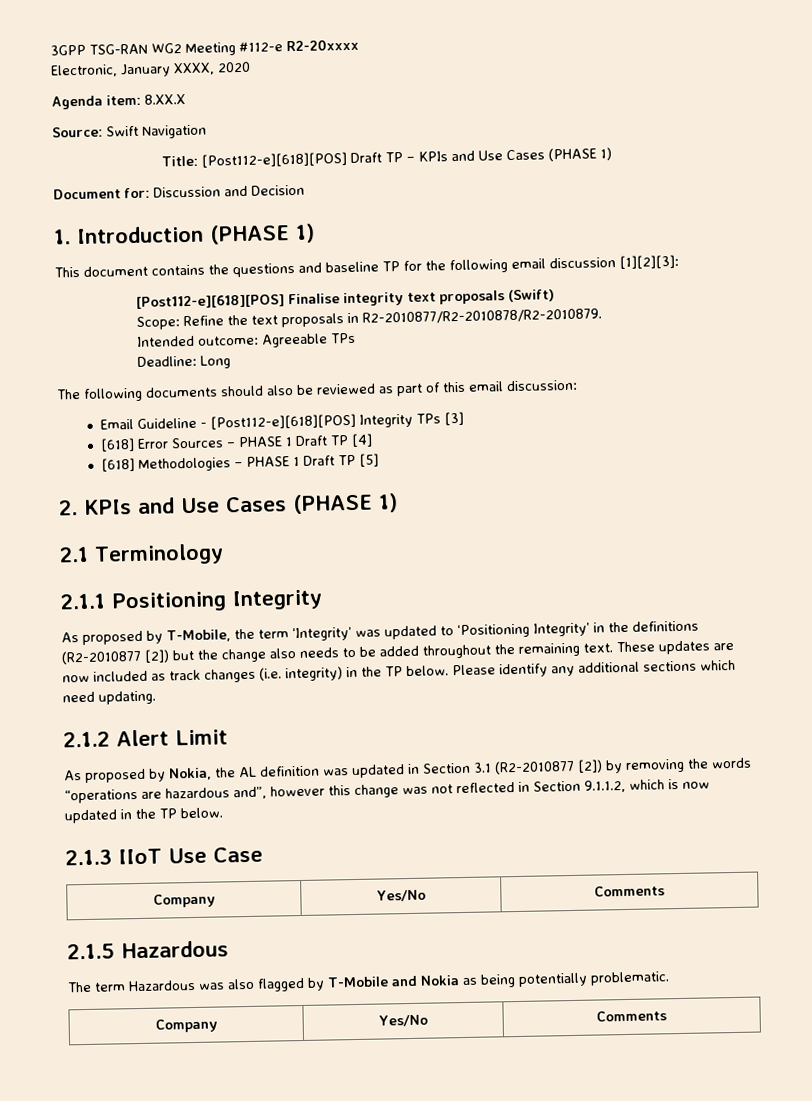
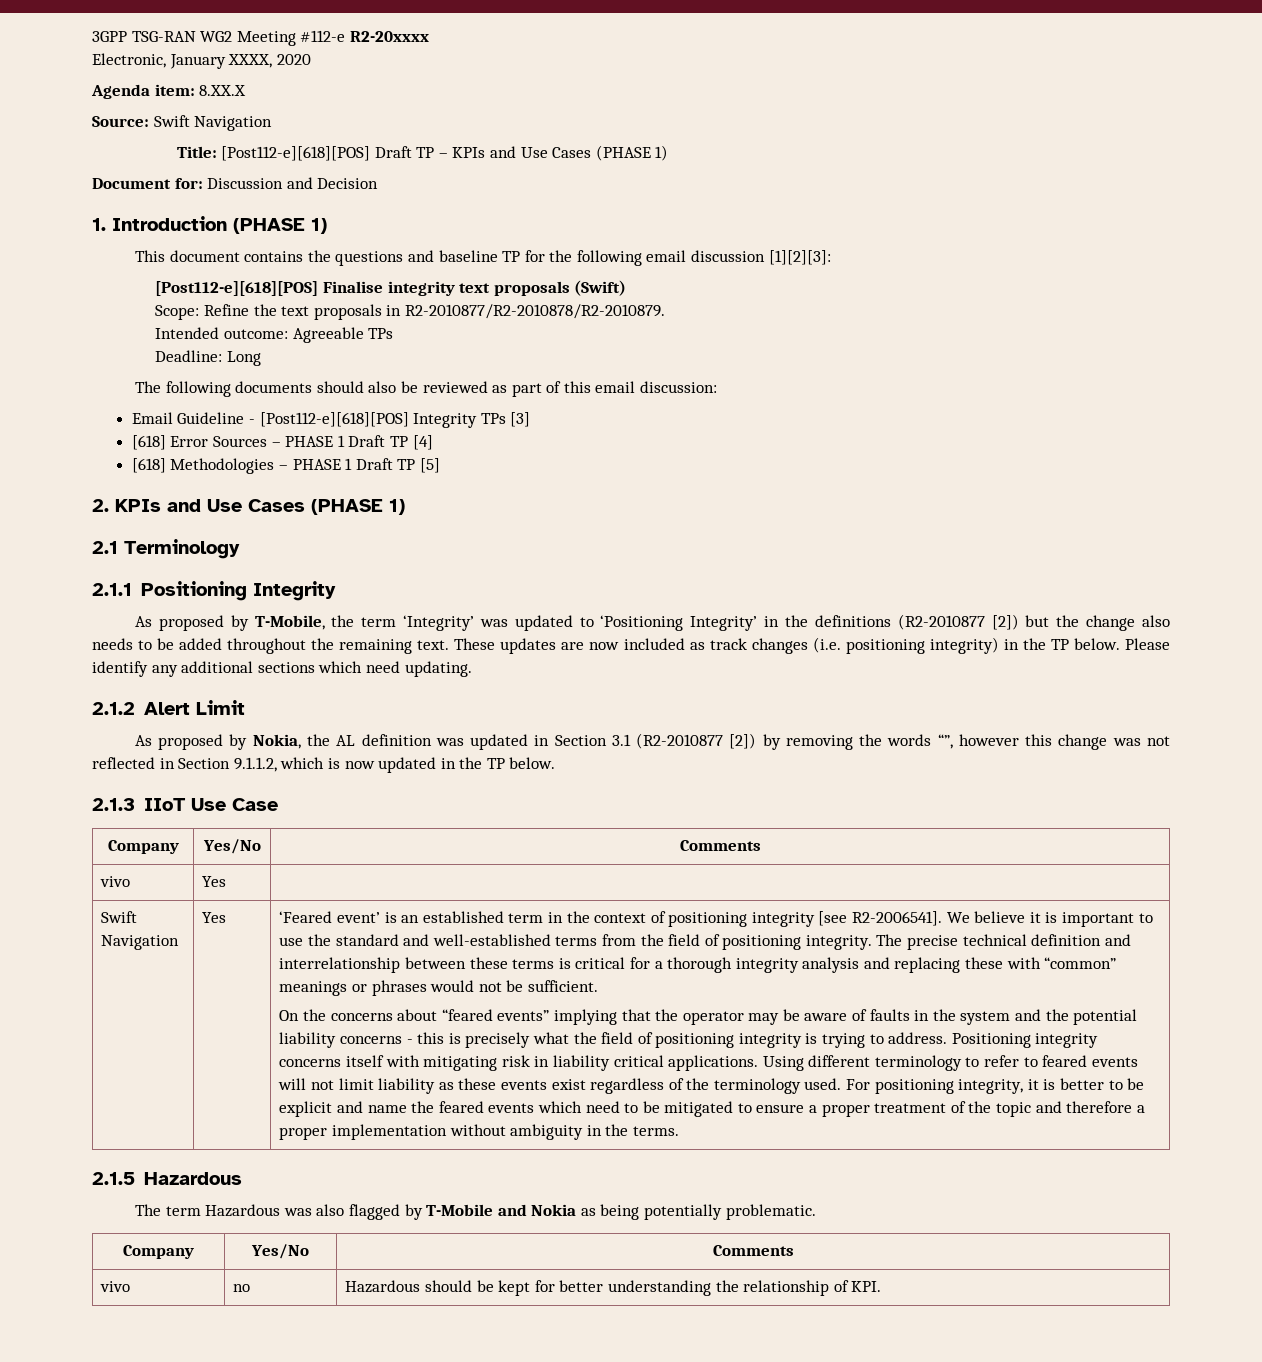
- These updates are now included as track changes (i.e. integrity) in the TP below.
+ These updates are now included as track changes (i.e. positioning integrity) in the TP below.
- As proposed by Nokia, the AL definition was updated in Section 3.1 (R2-2010877 [2]) by removing the words “operations are hazardous and”, however this change was not reflected in Section 9.1.1.2, which is now updated in the TP below.
+ As proposed by Nokia, the AL definition was updated in Section 3.1 (R2-2010877 [2]) by removing the words “”, however this change was not reflected in Section 9.1.1.2, which is now updated in the TP below.
+ vivo | Yes |
+ Swift Navigation | Yes | ‘Feared event’ is an established term in the context of positioning integrity [see R2-2006541]. We believe it is important to use the standard and well-established terms from the field of positioning integrity. The precise technical definition and interrelationship between these terms is critical for a thorough integrity analysis and replacing these with “common” meanings or phrases would not be sufficient.
+ On the concerns about “feared events” implying that the operator may be aware of faults in the system and the potential liability concerns - this is precisely what the field of positioning integrity is trying to address. Positioning integrity concerns itself with mitigating risk in liability critical applications. Using different terminology to refer to feared events will not limit liability as these events exist regardless of the terminology used. For positioning integrity, it is better to be explicit and name the feared events which need to be mitigated to ensure a proper treatment of the topic and therefore a proper implementation without ambiguity in the terms.
+ vivo | no | Hazardous should be kept for better understanding the relationship of KPI.

